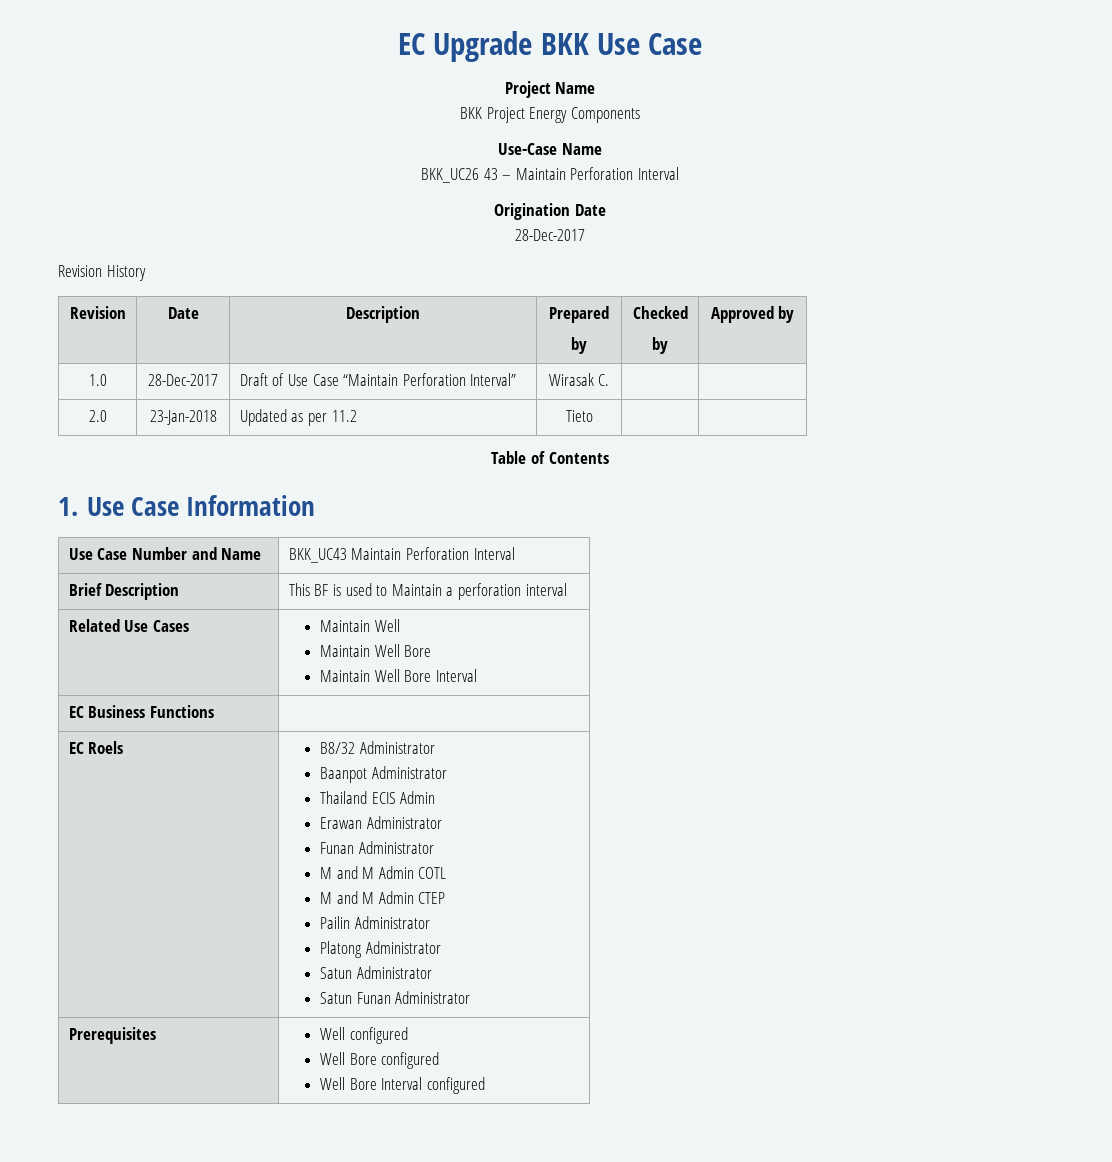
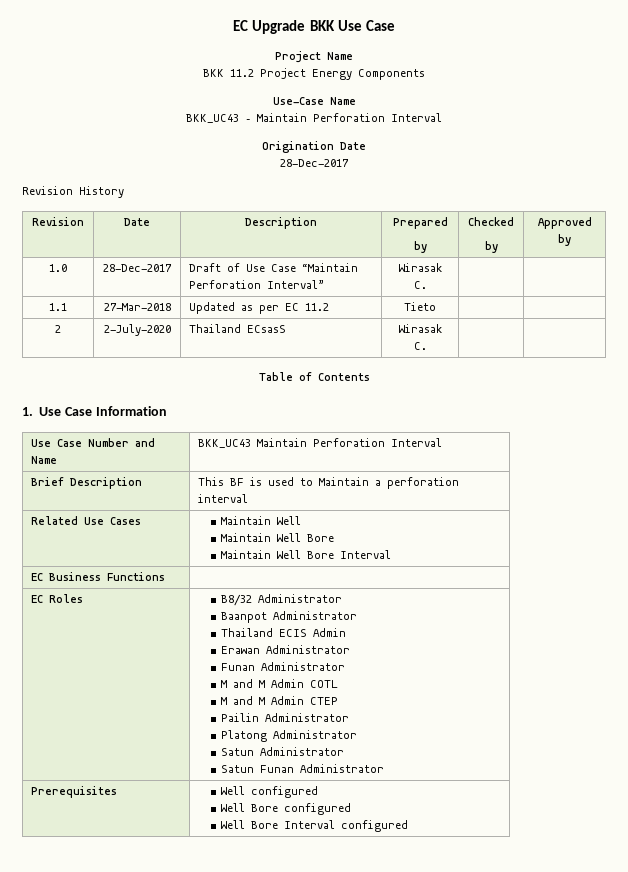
- BKK Project Energy Components
+ BKK 11.2 Project Energy Components
- BKK_UC26 43 – Maintain Perforation Interval
+ BKK_UC43 – Maintain Perforation Interval
- 2.0 | 23-Jan-2018 | Updated as per 11.2 | Tieto | |
+ 1.1 | 27-Mar-2018 | Updated as per EC 11.2 | Tieto | |
+ 2 | 2-July-2020 | Thailand ECsasS | Wirasak C. | |
- EC Roels | B8/32 Administrator
+ EC Roles | B8/32 Administrator

